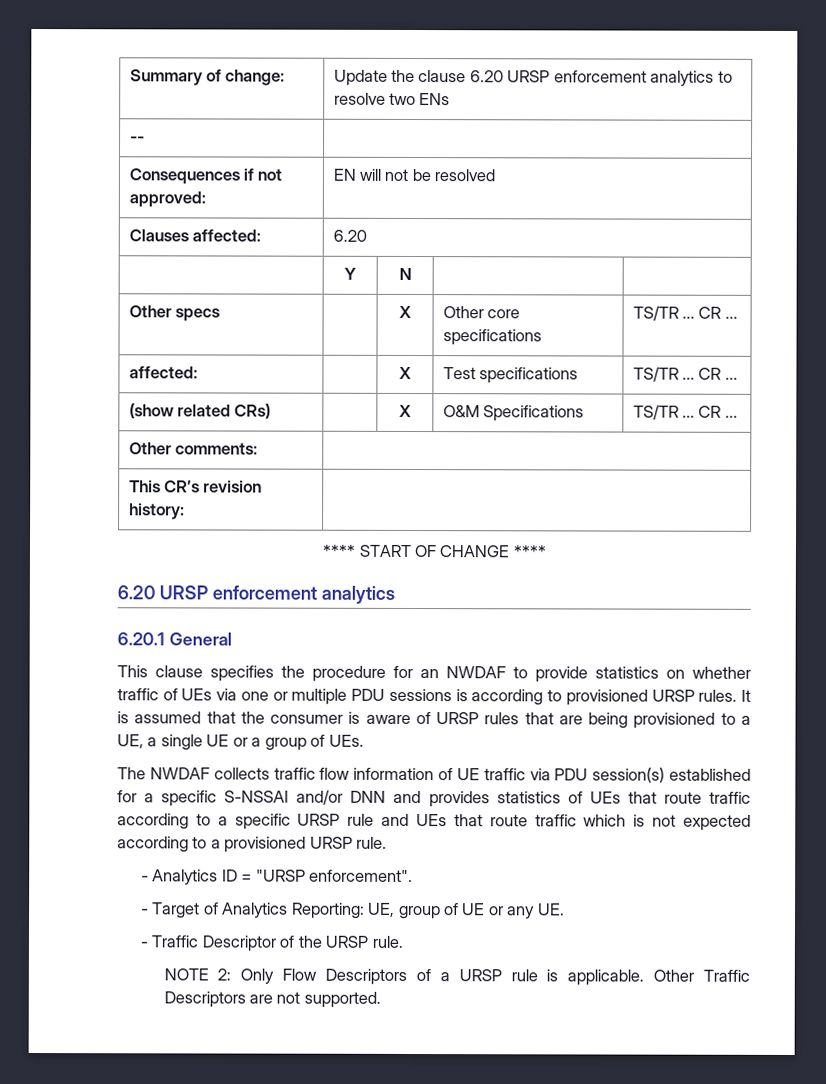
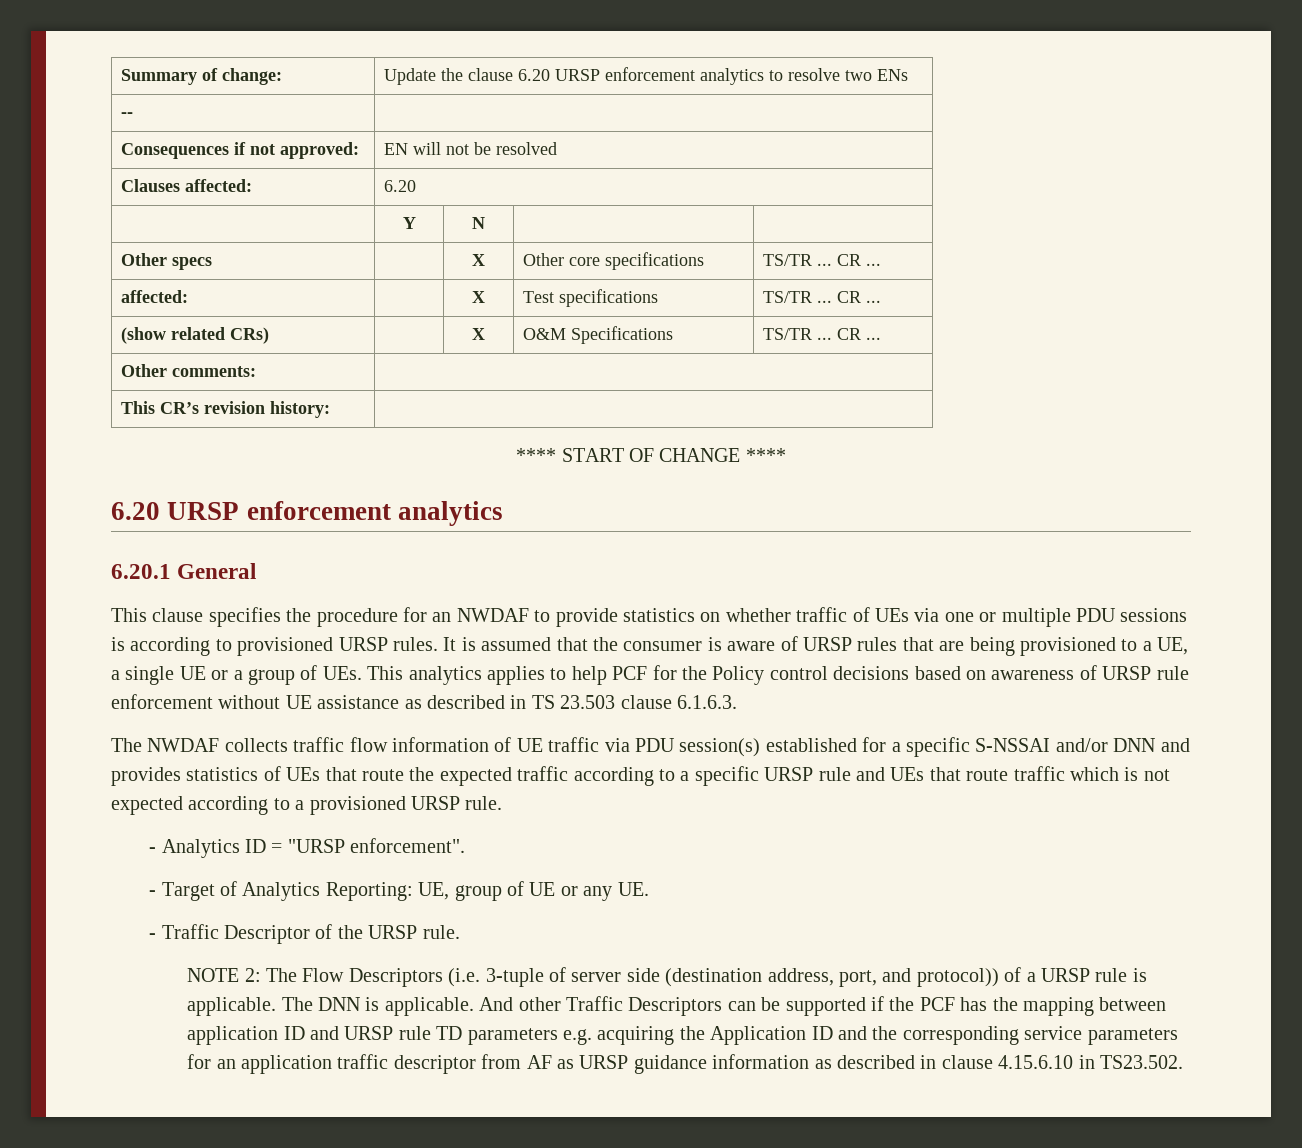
- It is assumed that the consumer is aware of URSP rules that are being provisioned to a UE, a single UE or a group of UEs.
+ It is assumed that the consumer is aware of URSP rules that are being provisioned to a UE, a single UE or a group of UEs. This analytics applies to help PCF for the Policy control decisions based on awareness of URSP rule enforcement without UE assistance as described in TS 23.503 clause 6.1.6.3.
- The NWDAF collects traffic flow information of UE traffic via PDU session(s) established for a specific S-NSSAI and/or DNN and provides statistics of UEs that route traffic according to a specific URSP rule and UEs that route traffic which is not expected according to a provisioned URSP rule.
+ The NWDAF collects traffic flow information of UE traffic via PDU session(s) established for a specific S-NSSAI and/or DNN and provides statistics of UEs that route the expected traffic according to a specific URSP rule and UEs that route traffic which is not expected according to a provisioned URSP rule.
- NOTE 2: Only Flow Descriptors of a URSP rule is applicable.
+ NOTE 2: The Flow Descriptors (i.e. 3-tuple of server side (destination address, port, and protocol)) of a URSP rule is applicable.
- Other Traffic Descriptors are not supported.
+ The DNN is applicable. And other Traffic Descriptors can be supported if the PCF has the mapping between application ID and URSP rule TD parameters e.g. acquiring the Application ID and the corresponding service parameters for an application traffic descriptor from AF as URSP guidance information as described in clause 4.15.6.10 in TS23.502.

